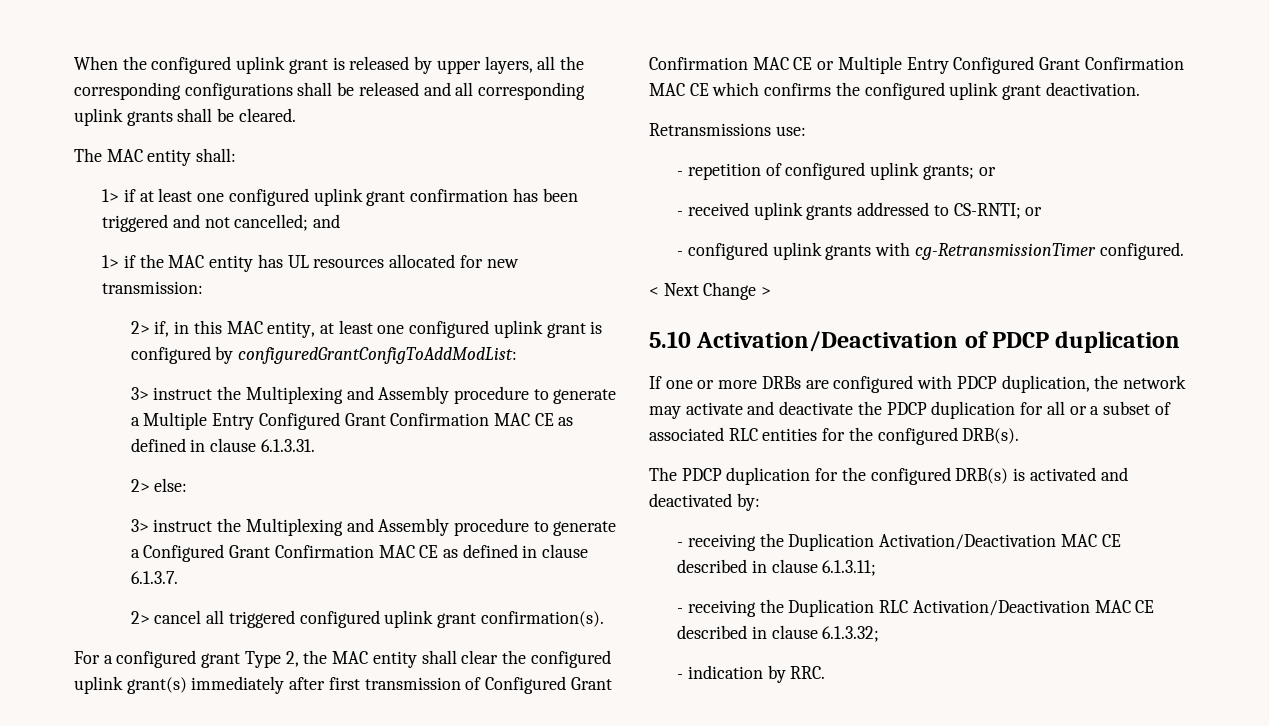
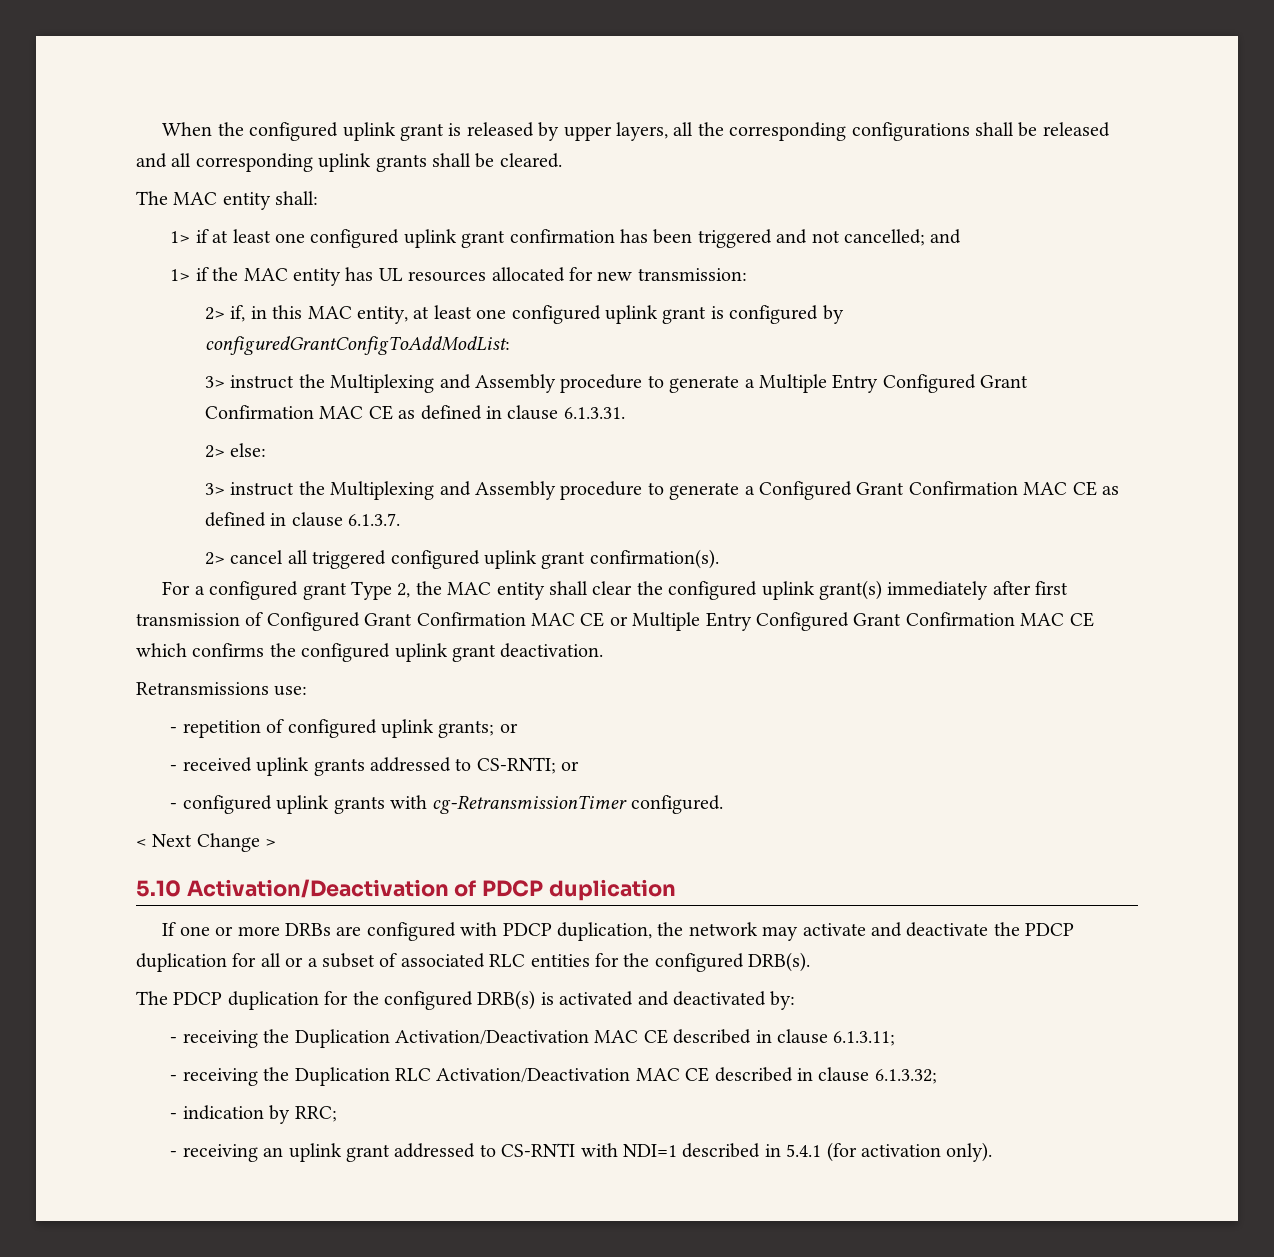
- - indication by RRC.
+ - indication by RRC;
+ - receiving an uplink grant addressed to CS-RNTI with NDI=1 described in 5.4.1 (for activation only).

